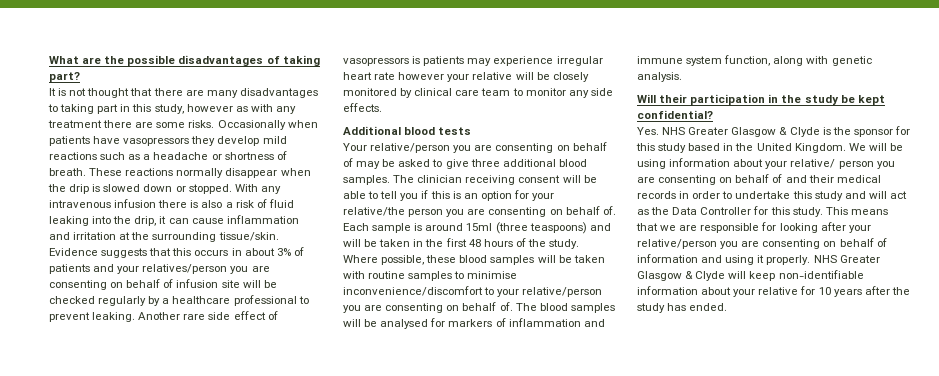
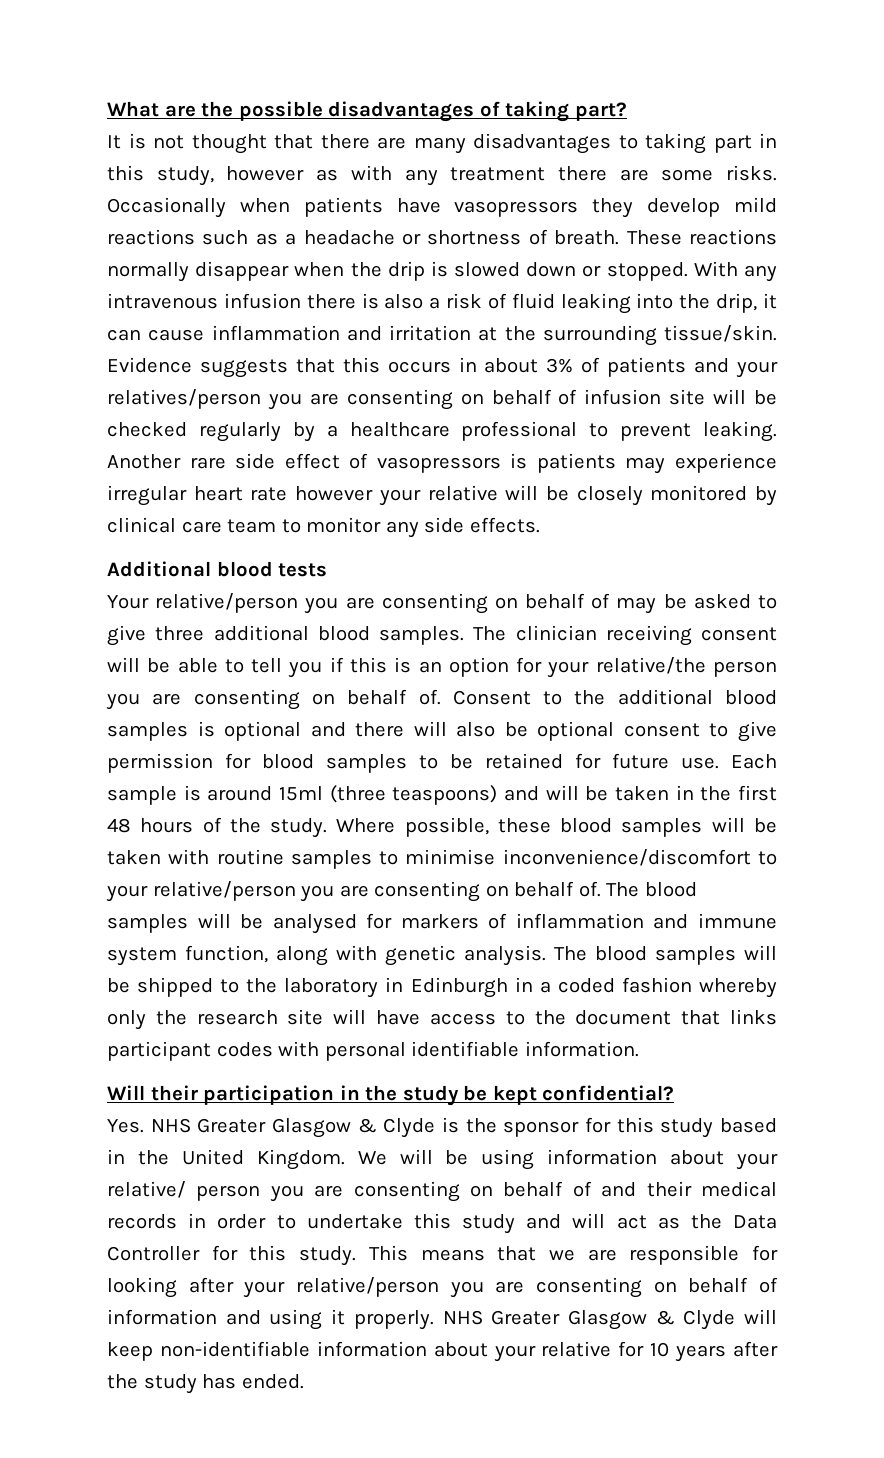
+ Consent to the additional blood samples is optional and there will also be optional consent to give permission for blood samples to be retained for future use.
+ The blood samples will be shipped to the laboratory in Edinburgh in a coded fashion whereby only the research site will have access to the document that links participant codes with personal identifiable information.

